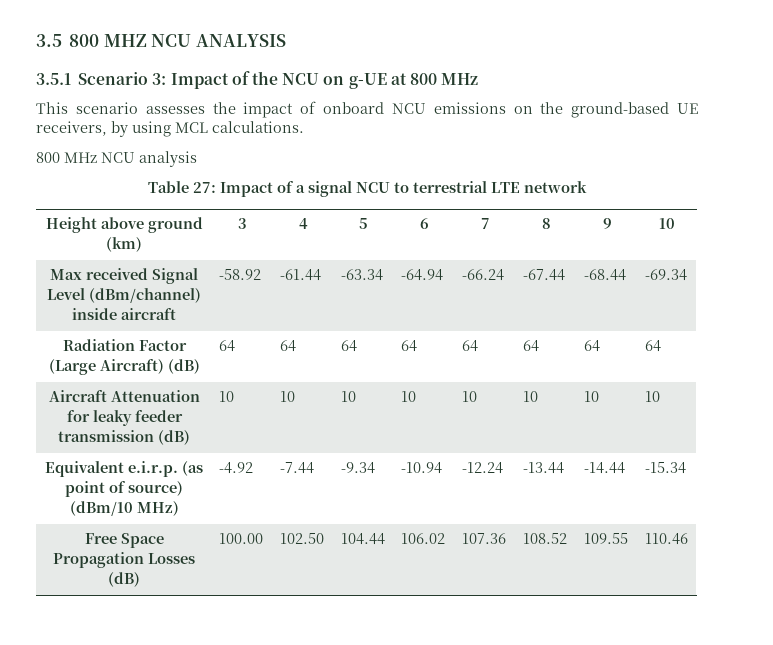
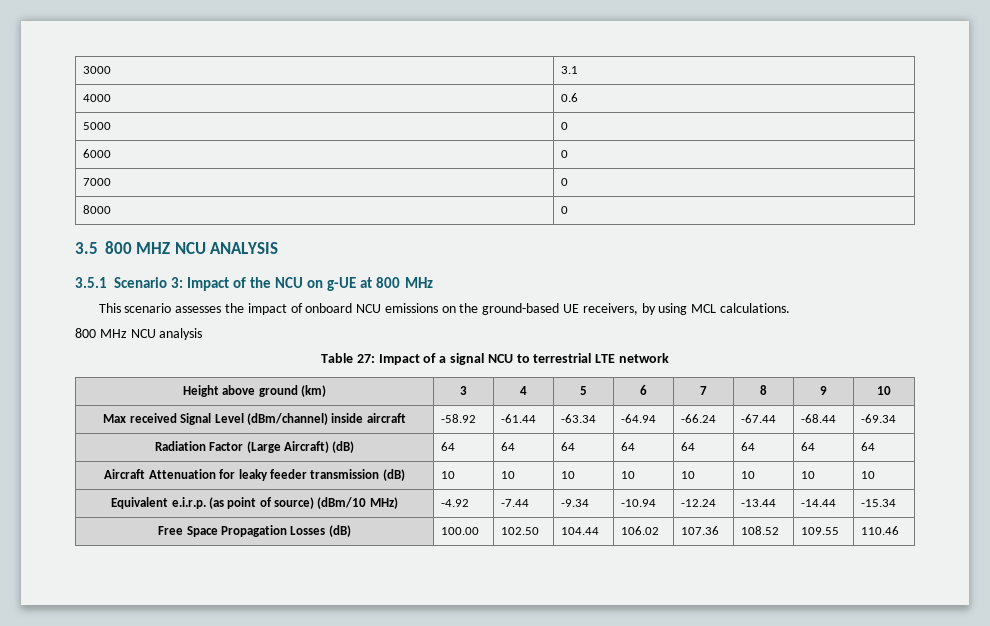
+ 3000 | 3.1
+ 4000 | 0.6
+ 5000 | 0
+ 6000 | 0
+ 7000 | 0
+ 8000 | 0

